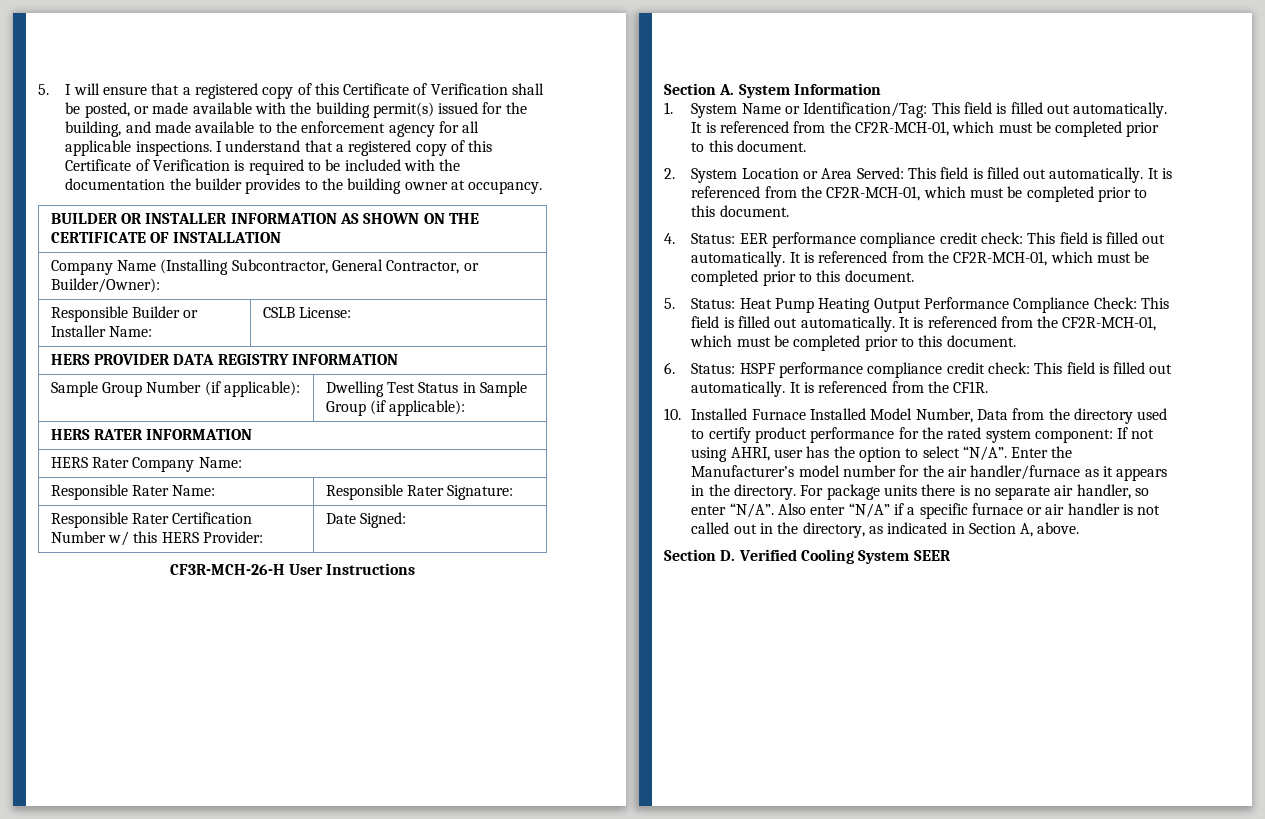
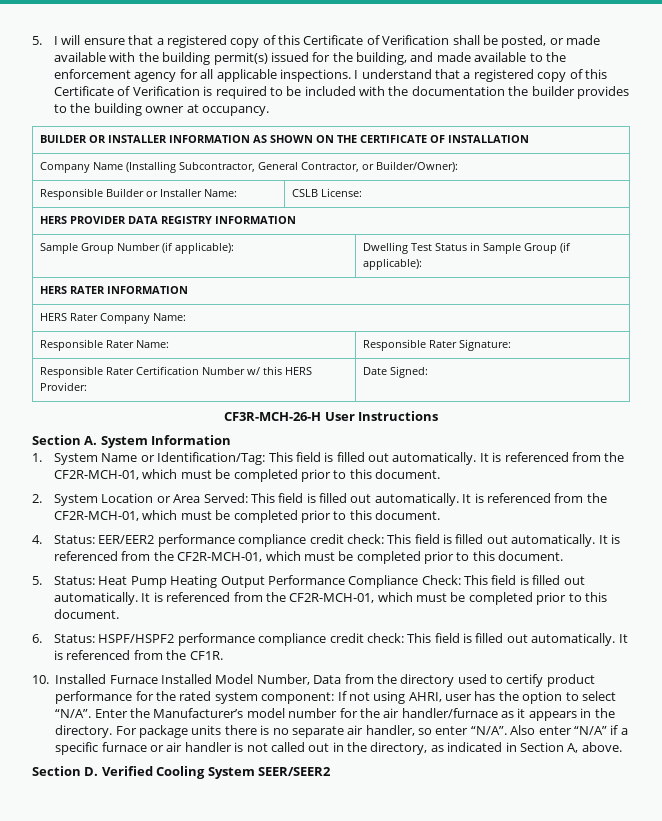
- 4. Status: EER performance compliance credit check: This field is filled out automatically.
+ 4. Status: EER/EER2 performance compliance credit check: This field is filled out automatically.
- 6. Status: HSPF performance compliance credit check: This field is filled out automatically.
+ 6. Status: HSPF/HSPF2 performance compliance credit check: This field is filled out automatically.
- Section D. Verified Cooling System SEER
+ Section D. Verified Cooling System SEER/SEER2

